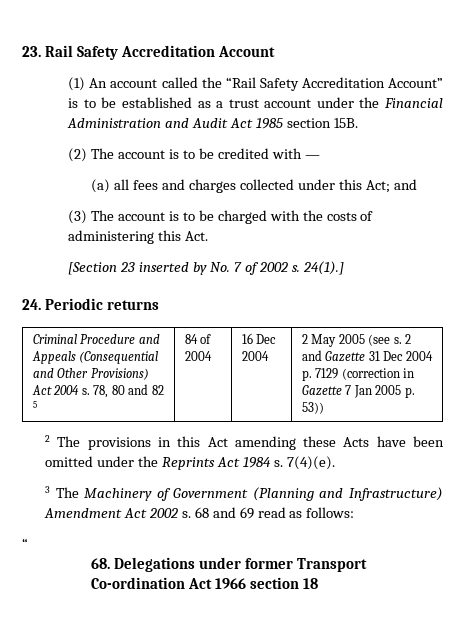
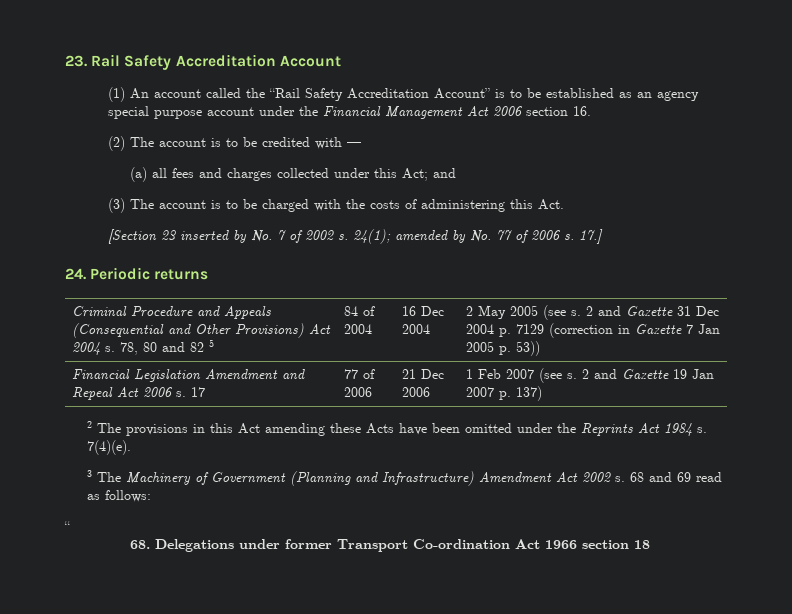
- (1) An account called the “Rail Safety Accreditation Account” is to be established as a trust account under the Financial Administration and Audit Act 1985 section 15B.
+ (1) An account called the “Rail Safety Accreditation Account” is to be established as an agency special purpose account under the Financial Management Act 2006 section 16.
- 24(1).]
+ 24(1); amended by No. 77 of 2006 s. 17.]
+ Financial Legislation Amendment and Repeal Act 2006 s. 17 | 77 of 2006 | 21 Dec 2006 | 1 Feb 2007 (see s. 2 and Gazette 19 Jan 2007 p. 137)

